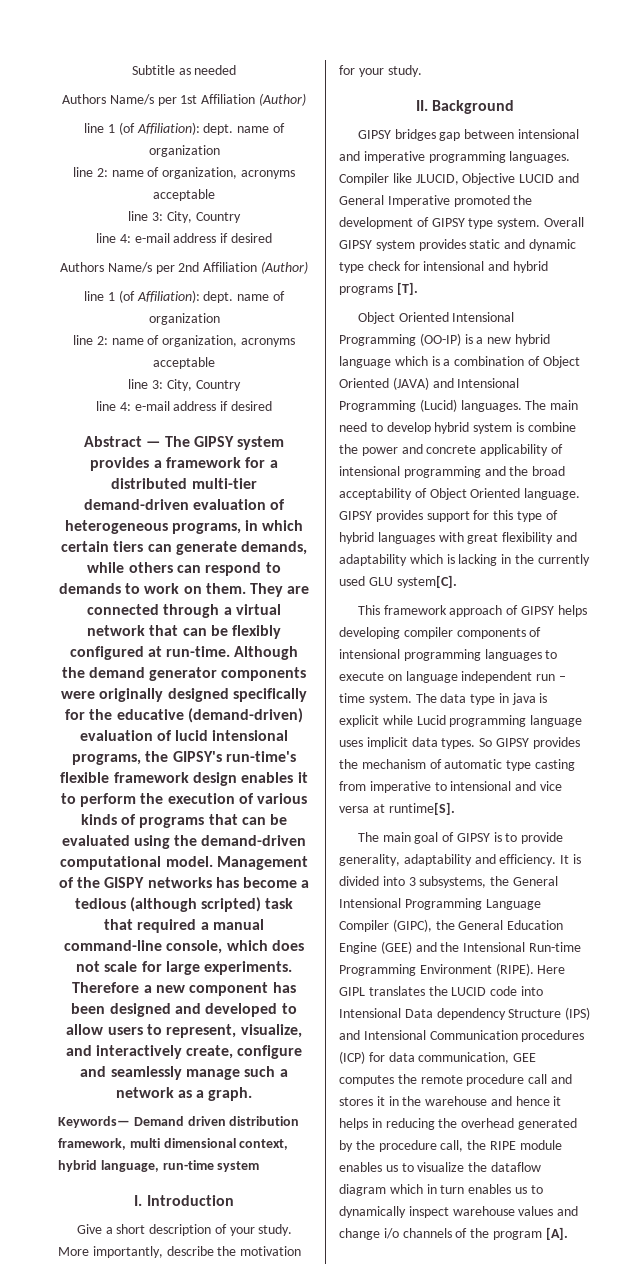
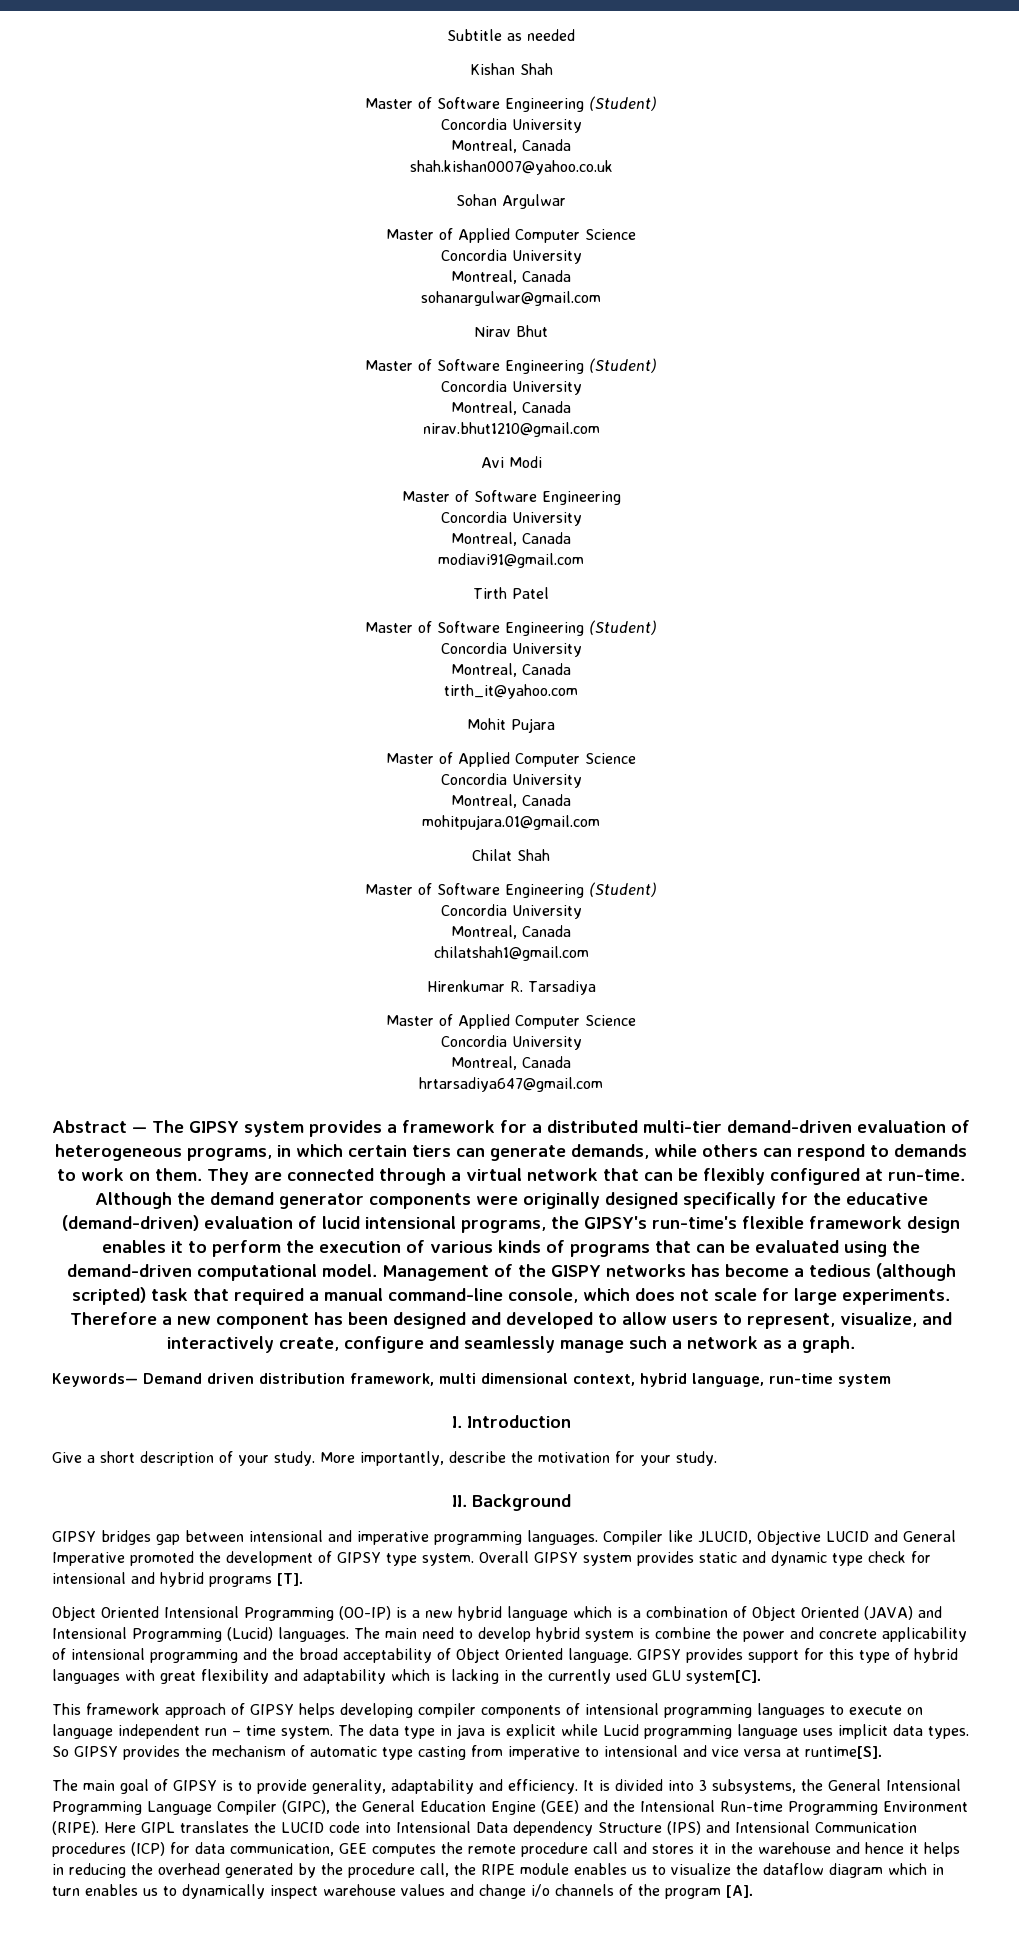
- Authors Name/s per 1st Affiliation (Author)
- line 1 (of Affiliation): dept. name of organization
- line 2: name of organization, acronyms acceptable
- line 3: City, Country
- line 4: e-mail address if desired
- Authors Name/s per 2nd Affiliation (Author)
- line 1 (of Affiliation): dept. name of organization
- line 2: name of organization, acronyms acceptable
- line 3: City, Country
- line 4: e-mail address if desired
+ Kishan Shah
+ Master of Software Engineering (Student)
+ Concordia University
+ Montreal, Canada
+ shah.kishan0007@yahoo.co.uk
+ Sohan Argulwar
+ Master of Applied Computer Science
+ Concordia University
+ Montreal, Canada
+ sohanargulwar@gmail.com
+ Nirav Bhut
+ Master of Software Engineering (Student)
+ Concordia University
+ Montreal, Canada
+ nirav.bhut1210@gmail.com
+ Avi Modi
+ Master of Software Engineering
+ Concordia University
+ Montreal, Canada
+ modiavi91@gmail.com
+ Tirth Patel
+ Master of Software Engineering (Student)
+ Concordia University
+ Montreal, Canada
+ tirth_it@yahoo.com
+ Mohit Pujara
+ Master of Applied Computer Science
+ Concordia University
+ Montreal, Canada
+ mohitpujara.01@gmail.com
+ Chilat Shah
+ Master of Software Engineering (Student)
+ Concordia University
+ Montreal, Canada
+ chilatshah1@gmail.com
+ Hirenkumar R. Tarsadiya
+ Master of Applied Computer Science
+ Concordia University
+ Montreal, Canada
+ hrtarsadiya647@gmail.com

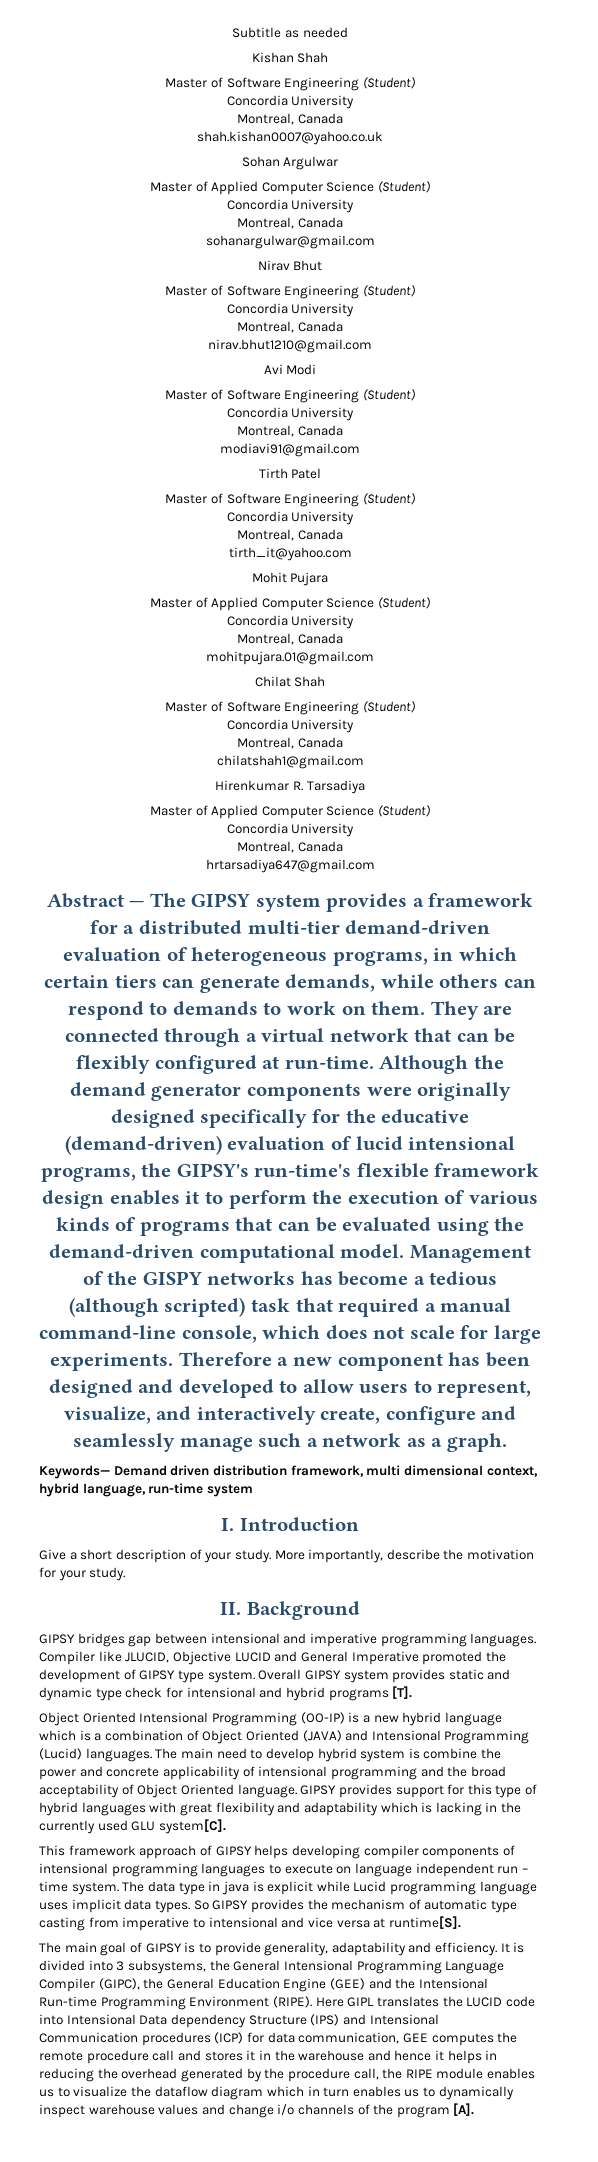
  Sohan Argulwar
- Master of Applied Computer Science
+ Master of Applied Computer Science (Student)
  Avi Modi
- Master of Software Engineering
+ Master of Software Engineering (Student)
  Mohit Pujara
- Master of Applied Computer Science
+ Master of Applied Computer Science (Student)
  Hirenkumar R. Tarsadiya
- Master of Applied Computer Science
+ Master of Applied Computer Science (Student)

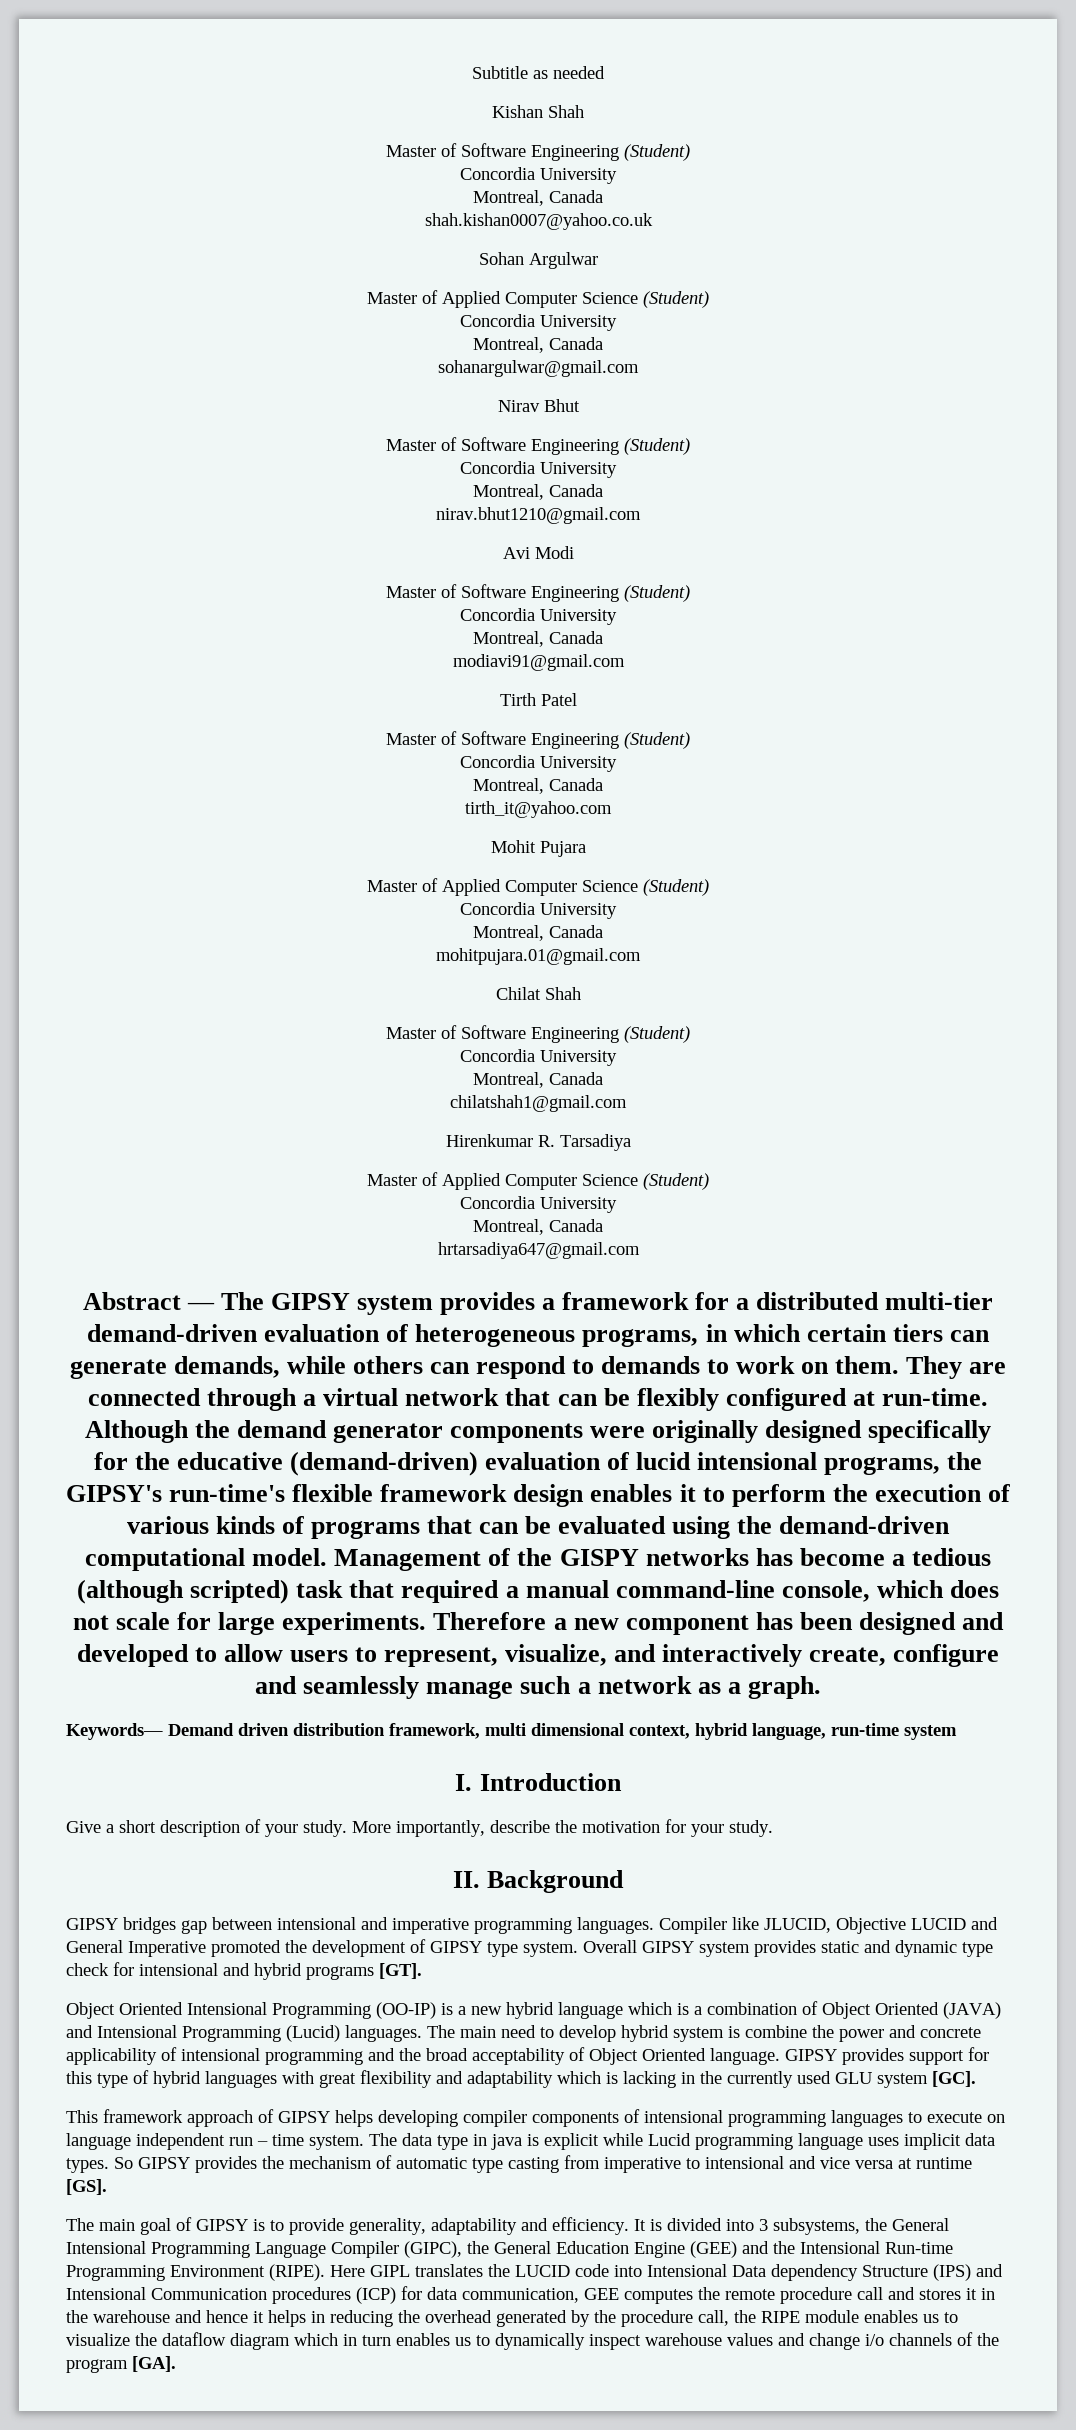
- Overall GIPSY system provides static and dynamic type check for intensional and hybrid programs [T].
+ Overall GIPSY system provides static and dynamic type check for intensional and hybrid programs [GT].
- GIPSY provides support for this type of hybrid languages with great flexibility and adaptability which is lacking in the currently used GLU system[C].
+ GIPSY provides support for this type of hybrid languages with great flexibility and adaptability which is lacking in the currently used GLU system [GC].
- So GIPSY provides the mechanism of automatic type casting from imperative to intensional and vice versa at runtime[S].
+ So GIPSY provides the mechanism of automatic type casting from imperative to intensional and vice versa at runtime [GS].
- Here GIPL translates the LUCID code into Intensional Data dependency Structure (IPS) and Intensional Communication procedures (ICP) for data communication, GEE computes the remote procedure call and stores it in the warehouse and hence it helps in reducing the overhead generated by the procedure call, the RIPE module enables us to visualize the dataflow diagram which in turn enables us to dynamically inspect warehouse values and change i/o channels of the program [A].
+ Here GIPL translates the LUCID code into Intensional Data dependency Structure (IPS) and Intensional Communication procedures (ICP) for data communication, GEE computes the remote procedure call and stores it in the warehouse and hence it helps in reducing the overhead generated by the procedure call, the RIPE module enables us to visualize the dataflow diagram which in turn enables us to dynamically inspect warehouse values and change i/o channels of the program [GA].

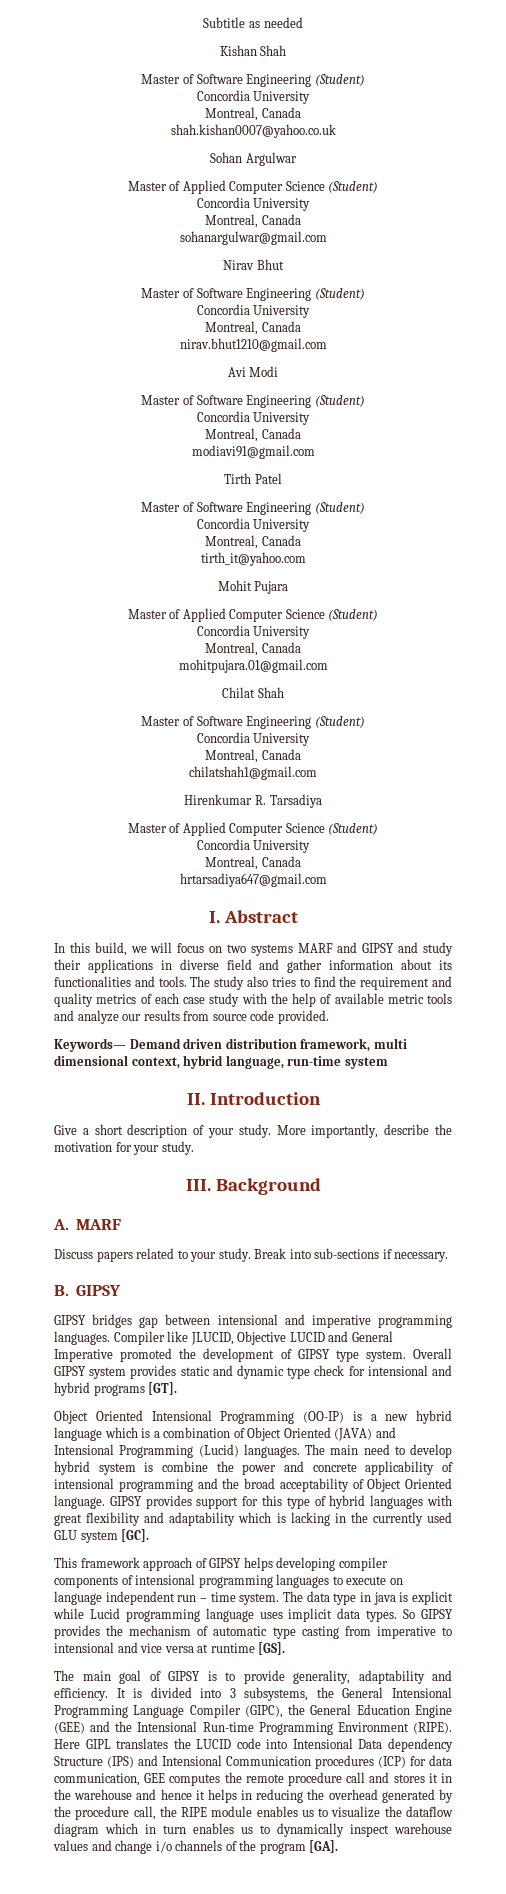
- Abstract — The GIPSY system provides a framework for a distributed multi-tier demand-driven evaluation of heterogeneous programs, in which certain tiers can generate demands, while others can respond to demands to work on them. They are connected through a virtual network that can be flexibly configured at run-time. Although the demand generator components were originally designed specifically for the educative (demand-driven) evaluation of lucid intensional programs, the GIPSY's run-time's flexible framework design enables it to perform the execution of various kinds of programs that can be evaluated using the demand-driven computational model. Management of the GISPY networks has become a tedious (although scripted) task that required a manual command-line console, which does not scale for large experiments. Therefore a new component has been designed and developed to allow users to represent, visualize, and interactively create, configure and seamlessly manage such a network as a graph.
+ I. Abstract
+ In this build, we will focus on two systems MARF and GIPSY and study their applications in diverse field and gather information about its functionalities and tools. The study also tries to find the requirement and quality metrics of each case study with the help of available metric tools and analyze our results from source code provided.
- I. Introduction
+ II. Introduction
- II. Background
+ III. Background
+ A. MARF
+ Discuss papers related to your study. Break into sub-sections if necessary.
+ B. GIPSY

